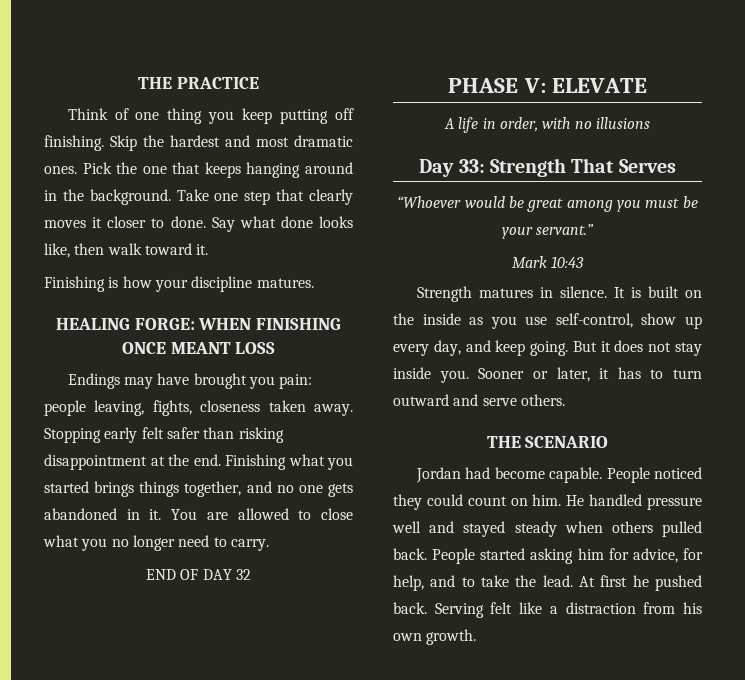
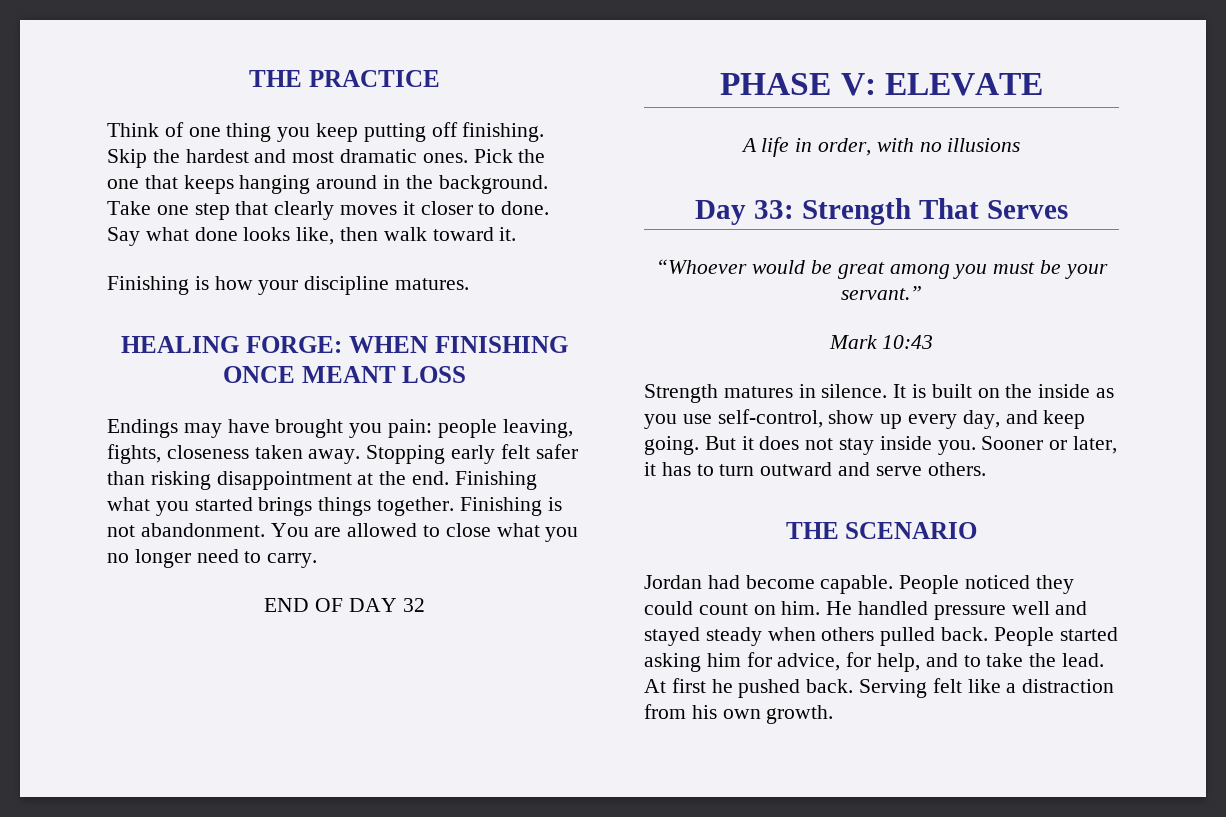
- Finishing what you started brings things together, and no one gets abandoned in it.
+ Finishing what you started brings things together. Finishing is not abandonment.

